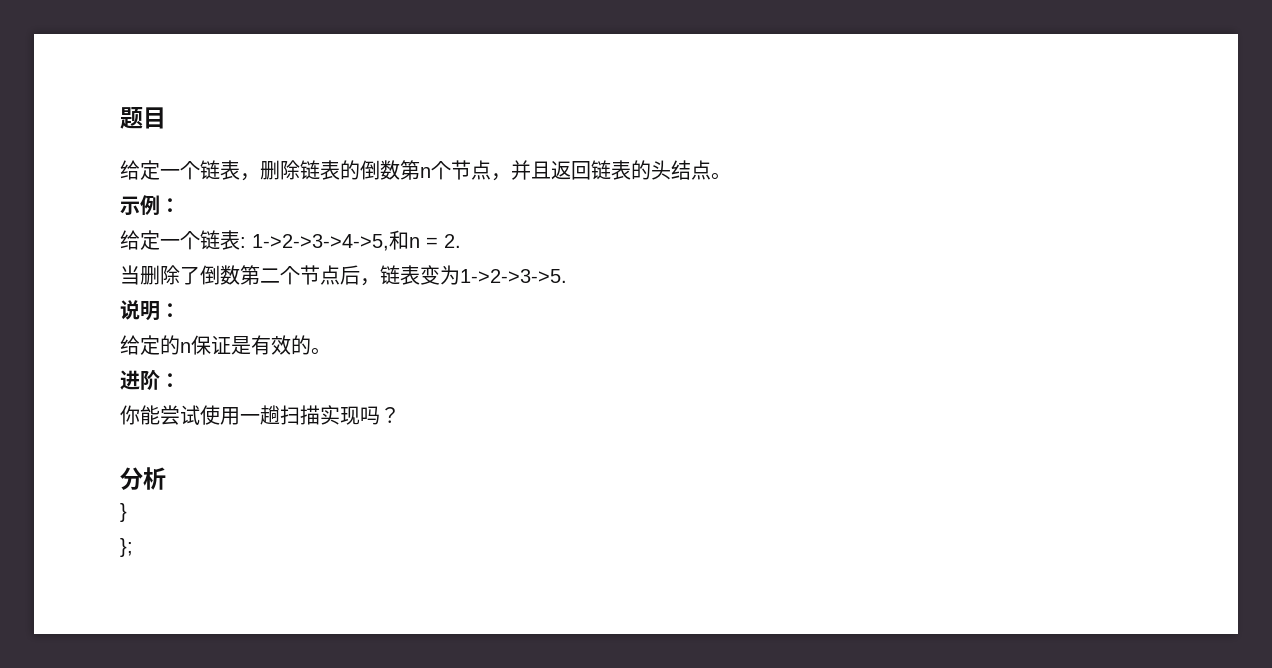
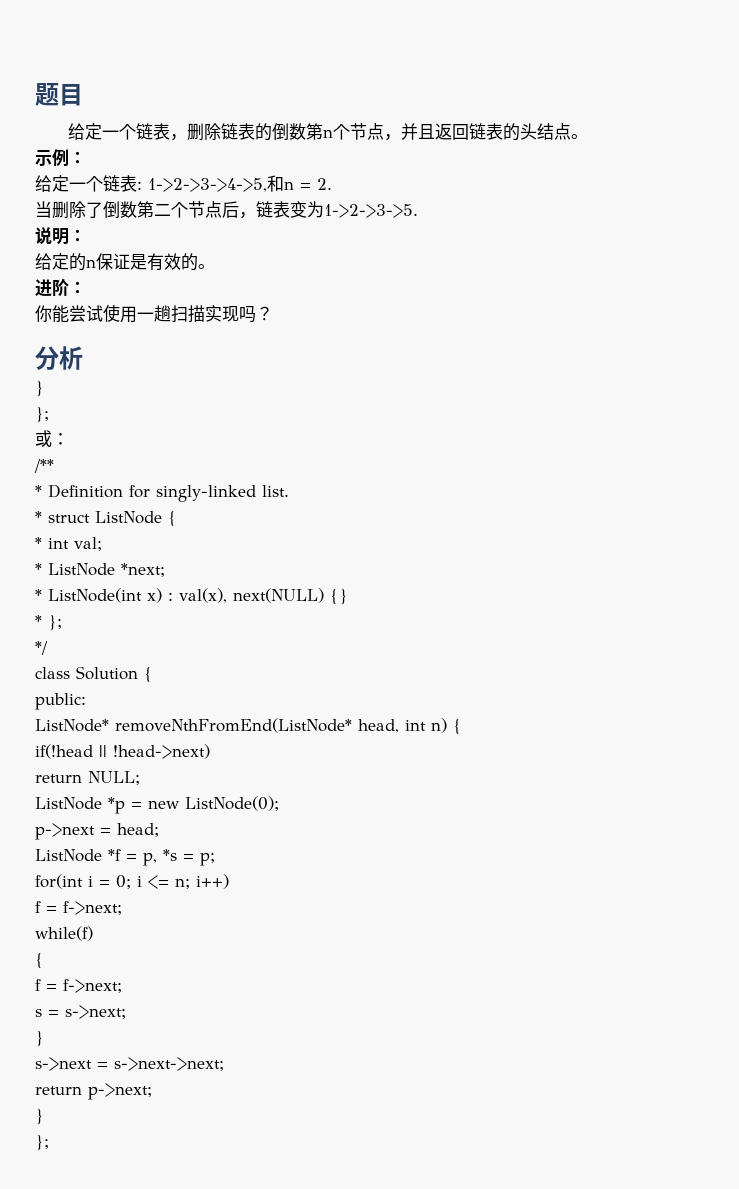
+ 或：
+ /**
+ * Definition for singly-linked list.
+ * struct ListNode {
+ * int val;
+ * ListNode *next;
+ * ListNode(int x) : val(x), next(NULL) {}
+ * };
+ */
+ class Solution {
+ public:
+ ListNode* removeNthFromEnd(ListNode* head, int n) {
+ if(!head || !head->next)
+ return NULL;
+ ListNode *p = new ListNode(0);
+ p->next = head;
+ ListNode *f = p, *s = p;
+ for(int i = 0; i <= n; i++)
+ f = f->next;
+ while(f)
+ {
+ f = f->next;
+ s = s->next;
+ }
+ s->next = s->next->next;
+ return p->next;
+ }
+ };

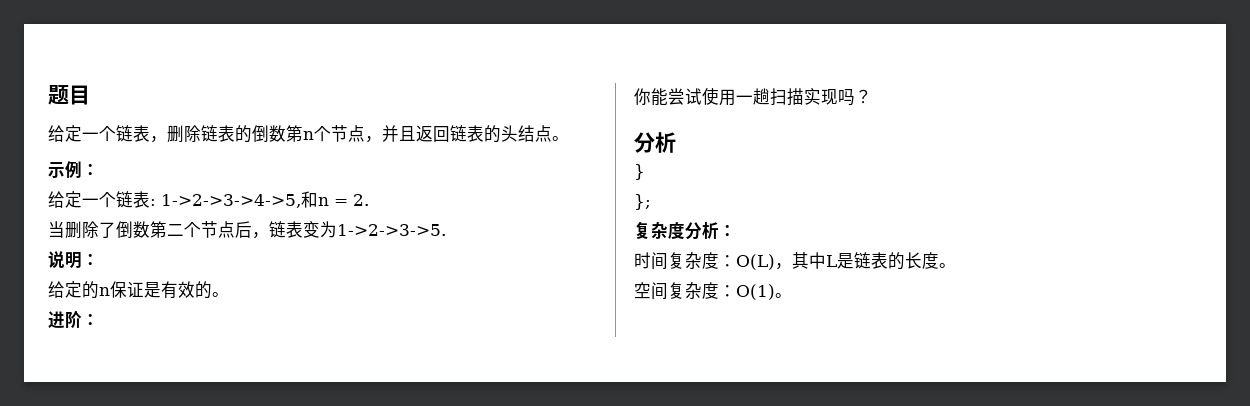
- 或：
- /**
- * Definition for singly-linked list.
- * struct ListNode {
- * int val;
- * ListNode *next;
- * ListNode(int x) : val(x), next(NULL) {}
- * };
- */
- class Solution {
- public:
- ListNode* removeNthFromEnd(ListNode* head, int n) {
- if(!head || !head->next)
- return NULL;
- ListNode *p = new ListNode(0);
- p->next = head;
- ListNode *f = p, *s = p;
- for(int i = 0; i <= n; i++)
- f = f->next;
- while(f)
- {
- f = f->next;
- s = s->next;
- }
- s->next = s->next->next;
- return p->next;
- }
- };
+ 复杂度分析：
+ 时间复杂度：O(L)，其中L是链表的长度。
+ 空间复杂度：O(1)。

